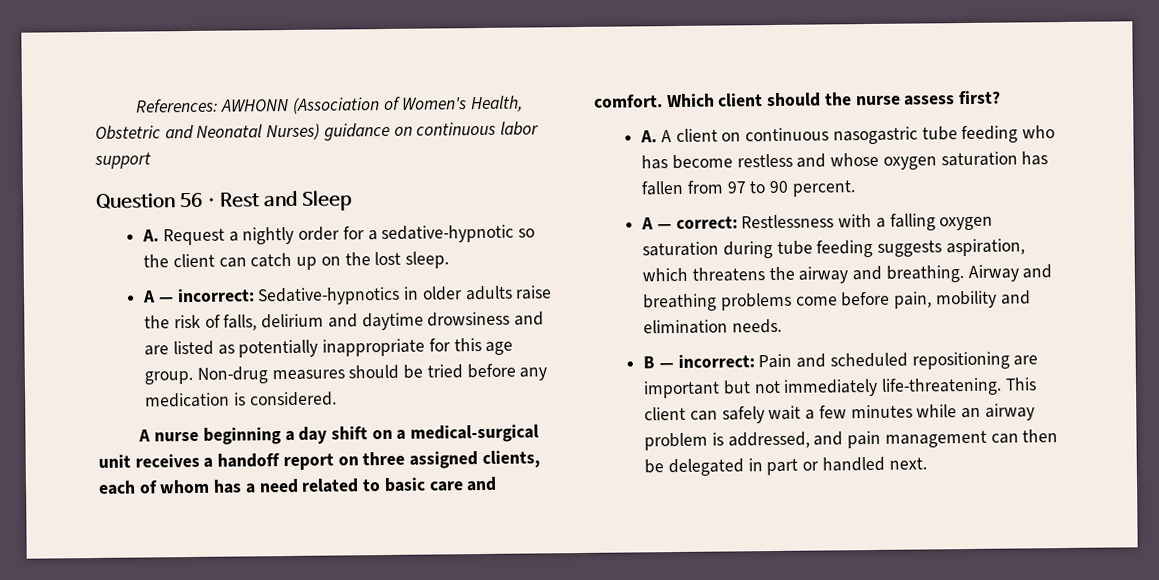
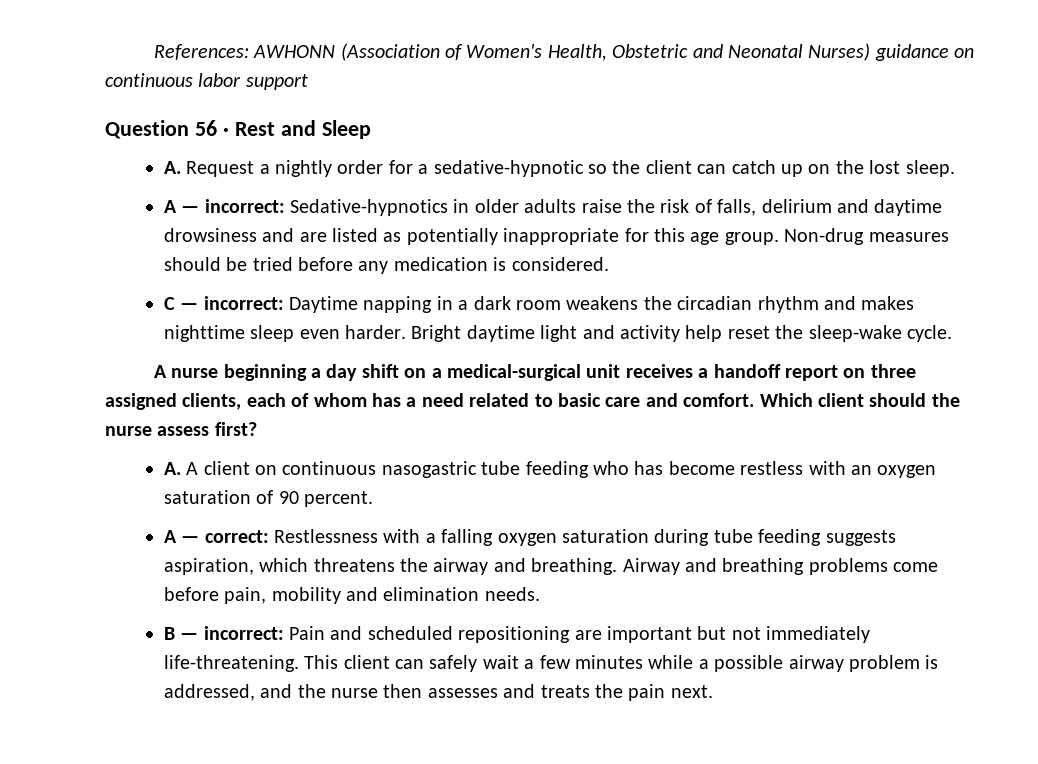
+ C — incorrect: Daytime napping in a dark room weakens the circadian rhythm and makes nighttime sleep even harder. Bright daytime light and activity help reset the sleep-wake cycle.
- A. A client on continuous nasogastric tube feeding who has become restless and whose oxygen saturation has fallen from 97 to 90 percent.
+ A. A client on continuous nasogastric tube feeding who has become restless with an oxygen saturation of 90 percent.
- This client can safely wait a few minutes while an airway problem is addressed, and pain management can then be delegated in part or handled next.
+ This client can safely wait a few minutes while a possible airway problem is addressed, and the nurse then assesses and treats the pain next.

